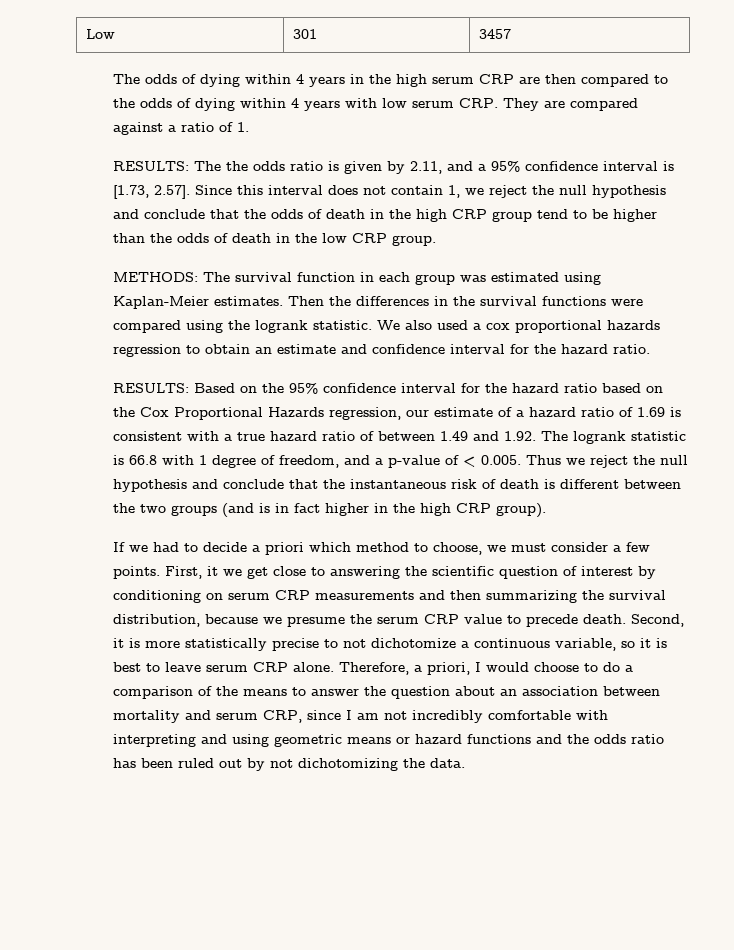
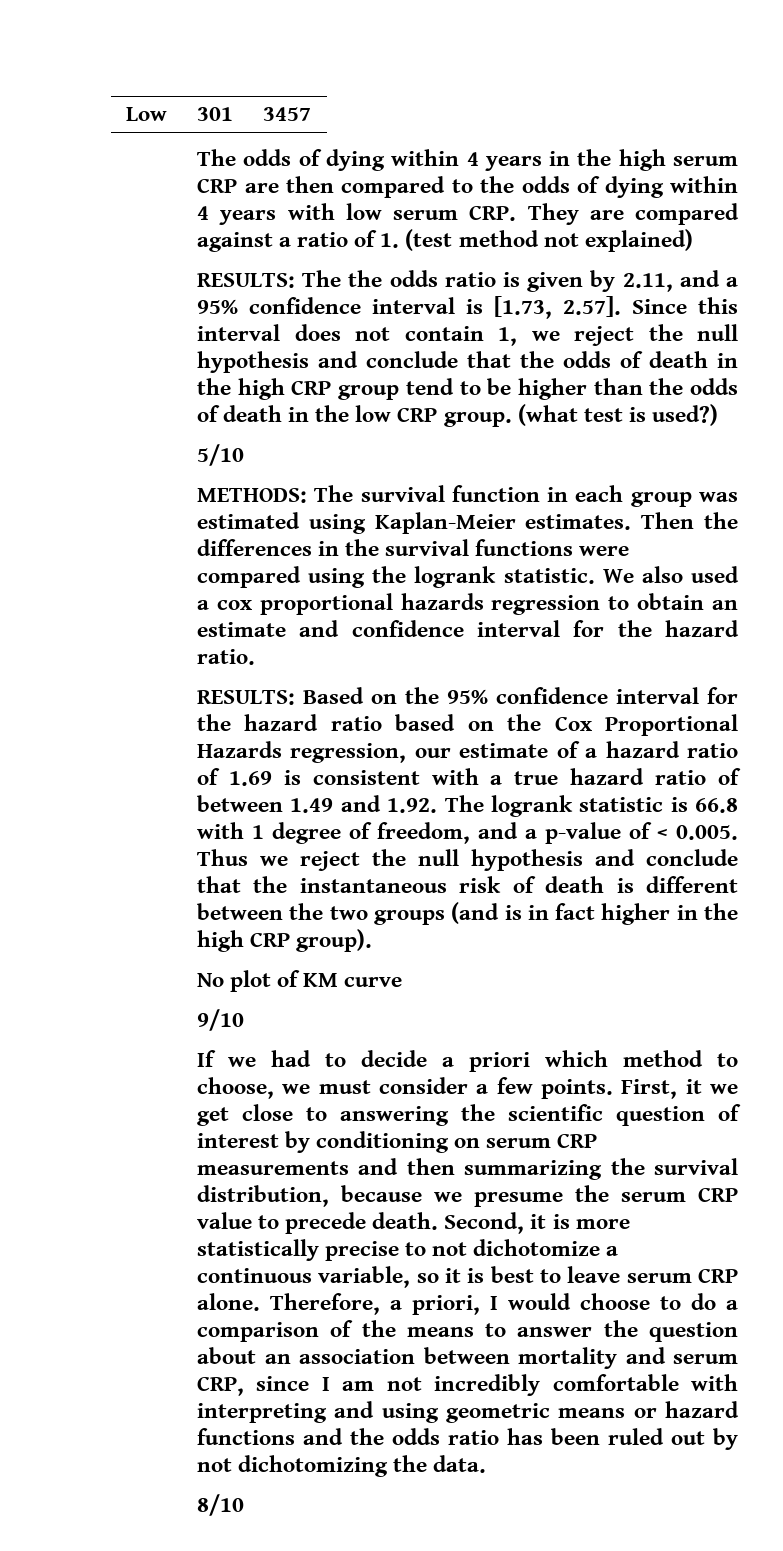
- The odds of dying within 4 years in the high serum CRP are then compared to the odds of dying within 4 years with low serum CRP. They are compared against a ratio of 1.
+ The odds of dying within 4 years in the high serum CRP are then compared to the odds of dying within 4 years with low serum CRP. They are compared against a ratio of 1. (test method not explained)
+ (what test is used?)
+ 5/10
+ No plot of KM curve
+ 9/10
+ 8/10

